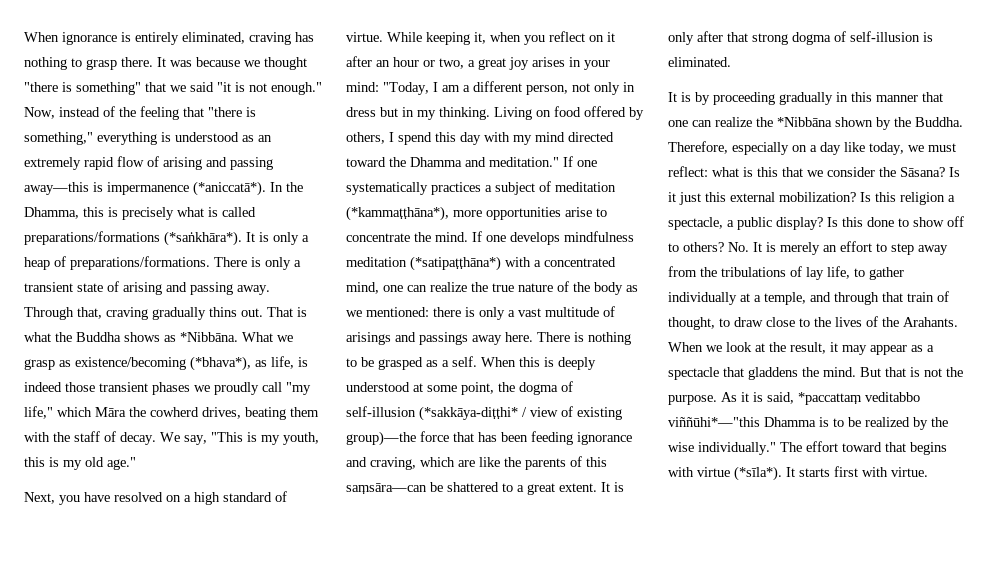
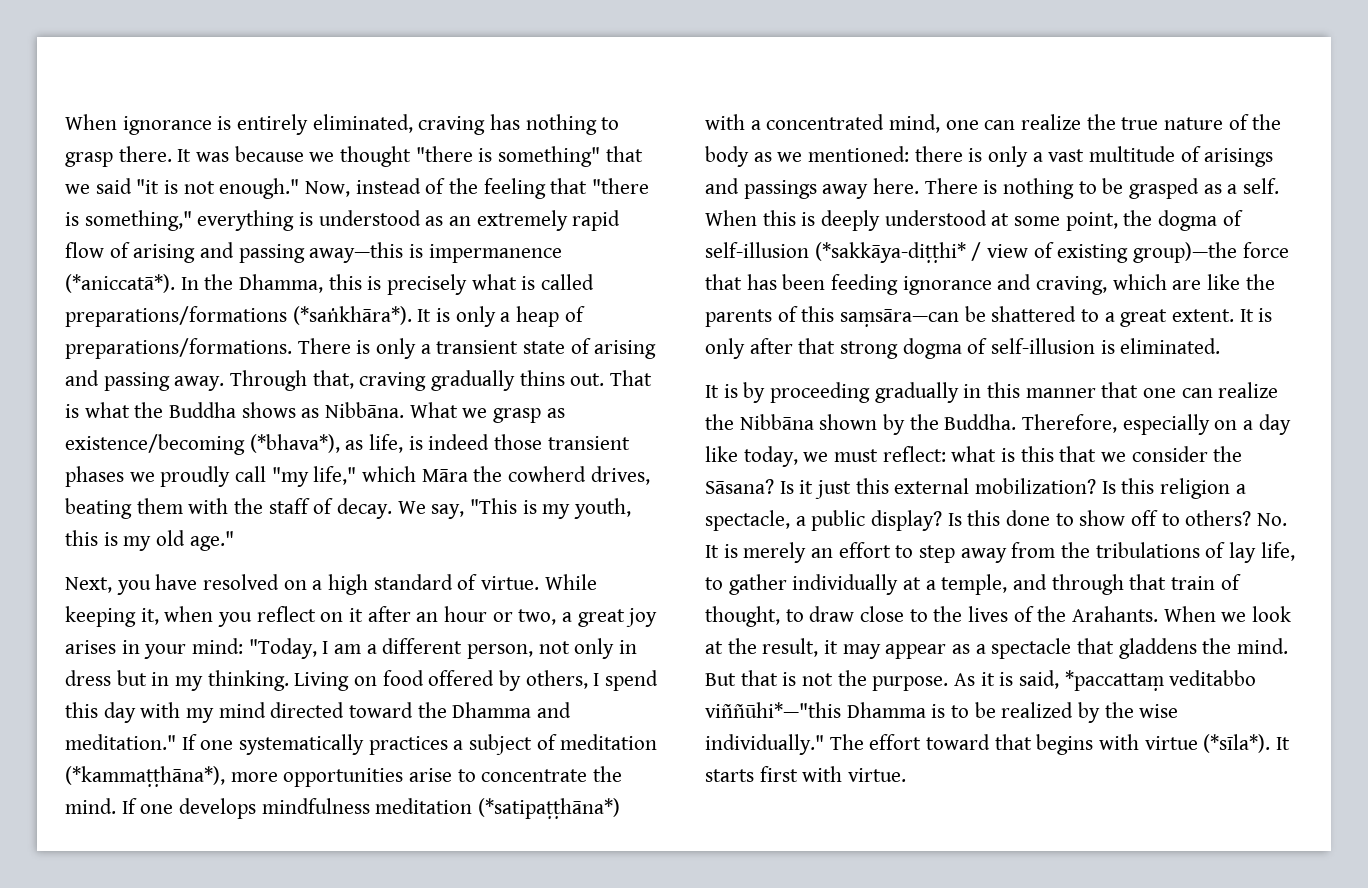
- That is what the Buddha shows as *Nibbāna.
+ That is what the Buddha shows as Nibbāna.
- It is by proceeding gradually in this manner that one can realize the *Nibbāna shown by the Buddha.
+ It is by proceeding gradually in this manner that one can realize the Nibbāna shown by the Buddha.

